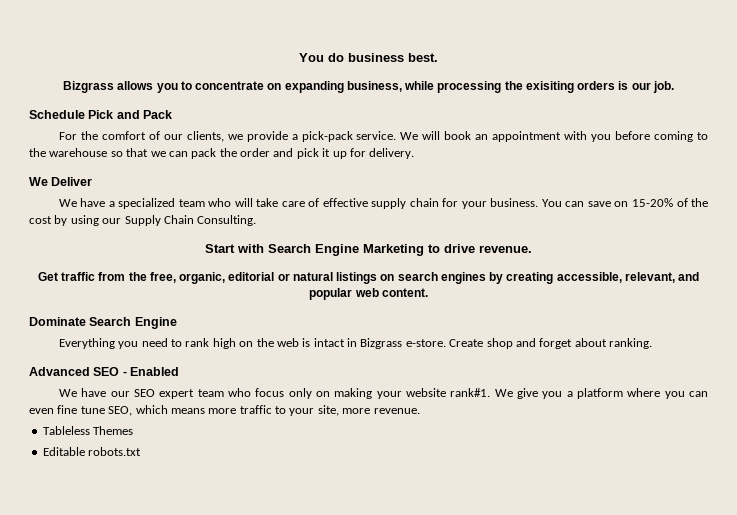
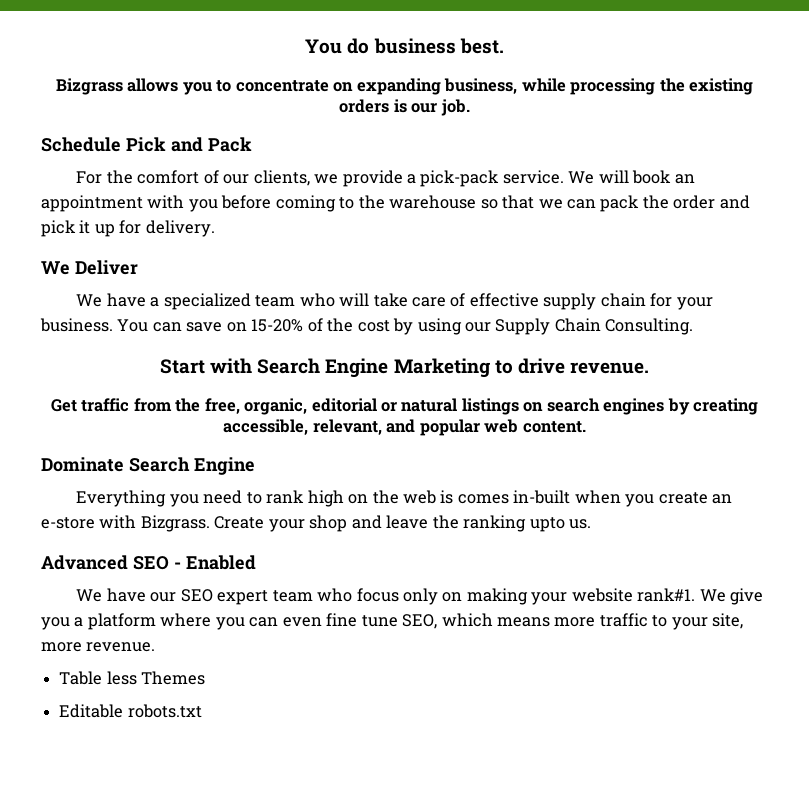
- Bizgrass allows you to concentrate on expanding business, while processing the exisiting orders is our job.
+ Bizgrass allows you to concentrate on expanding business, while processing the existing orders is our job.
- Everything you need to rank high on the web is intact in Bizgrass e-store. Create shop and forget about ranking.
+ Everything you need to rank high on the web is comes in-built when you create an e-store with Bizgrass. Create your shop and leave the ranking upto us.
- Tableless Themes
+ Table less Themes

